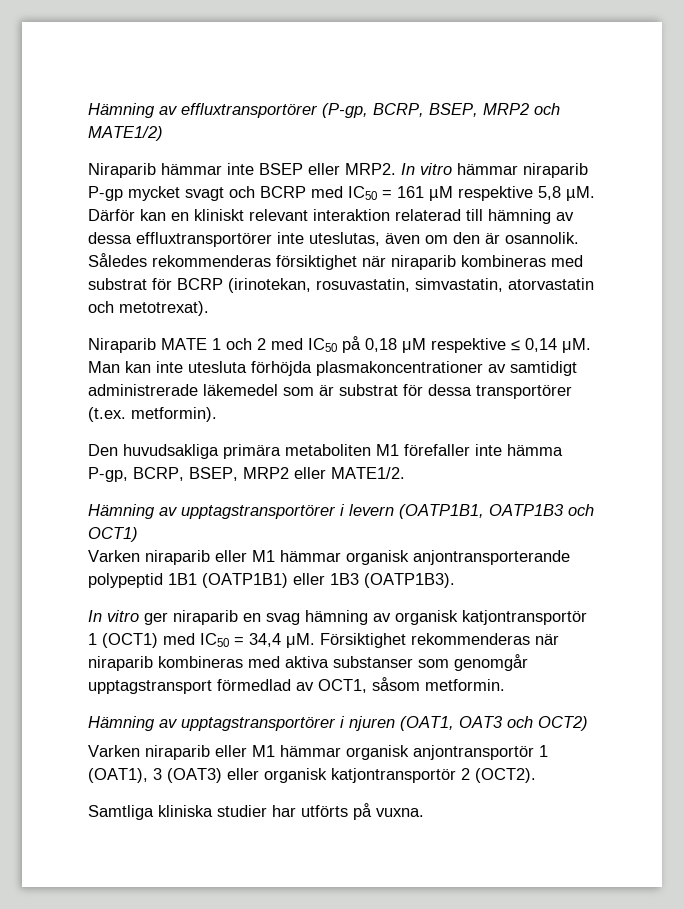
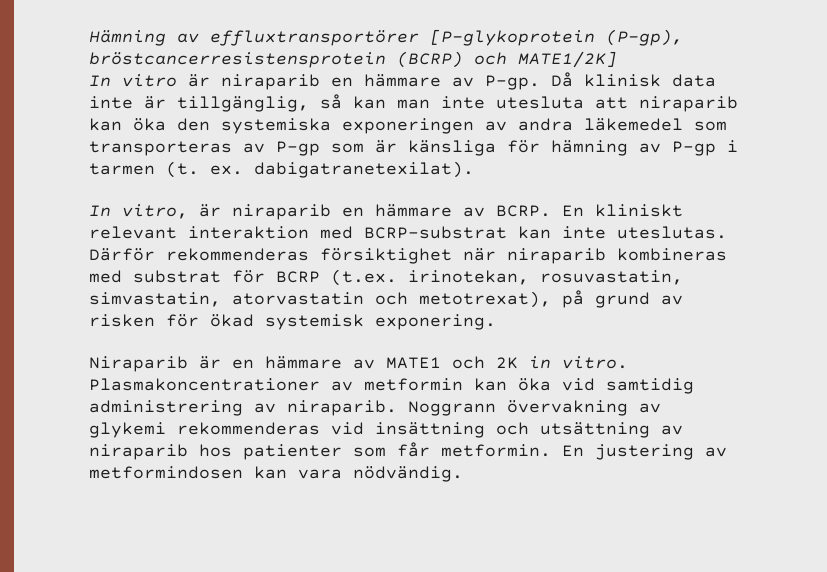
- Hämning av effluxtransportörer (P-gp, BCRP, BSEP, MRP2 och MATE1/2)
- Niraparib hämmar inte BSEP eller MRP2. In vitro hämmar niraparib P-gp mycket svagt och BCRP med IC50 = 161 µM respektive 5,8 µM. Därför kan en kliniskt relevant interaktion relaterad till hämning av dessa effluxtransportörer inte uteslutas, även om den är osannolik. Således rekommenderas försiktighet när niraparib kombineras med substrat för BCRP (irinotekan, rosuvastatin, simvastatin, atorvastatin och metotrexat).
- Niraparib MATE 1 och 2 med IC50 på 0,18 μM respektive ≤ 0,14 μM. Man kan inte utesluta förhöjda plasmakoncentrationer av samtidigt administrerade läkemedel som är substrat för dessa transportörer (t.ex. metformin).
- Den huvudsakliga primära metaboliten M1 förefaller inte hämma P-gp, BCRP, BSEP, MRP2 eller MATE1/2.
- Hämning av upptagstransportörer i levern (OATP1B1, OATP1B3 och OCT1)
- Varken niraparib eller M1 hämmar organisk anjontransporterande polypeptid 1B1 (OATP1B1) eller 1B3 (OATP1B3).
- In vitro ger niraparib en svag hämning av organisk katjontransportör 1 (OCT1) med IC50 = 34,4 μM. Försiktighet rekommenderas när niraparib kombineras med aktiva substanser som genomgår upptagstransport förmedlad av OCT1, såsom metformin.
- Hämning av upptagstransportörer i njuren (OAT1, OAT3 och OCT2)
- Varken niraparib eller M1 hämmar organisk anjontransportör 1 (OAT1), 3 (OAT3) eller organisk katjontransportör 2 (OCT2).
- Samtliga kliniska studier har utförts på vuxna.
+ Hämning av effluxtransportörer [P-glykoprotein (P-gp), bröstcancerresistensprotein (BCRP) och MATE1/2K]
+ In vitro är niraparib en hämmare av P-gp. Då klinisk data inte är tillgänglig, så kan man inte utesluta att niraparib kan öka den systemiska exponeringen av andra läkemedel som transporteras av P-gp som är känsliga för hämning av P-gp i tarmen (t. ex. dabigatranetexilat).
+ In vitro, är niraparib en hämmare av BCRP. En kliniskt relevant interaktion med BCRP-substrat kan inte uteslutas. Därför rekommenderas försiktighet när niraparib kombineras med substrat för BCRP (t.ex. irinotekan, rosuvastatin, simvastatin, atorvastatin och metotrexat), på grund av risken för ökad systemisk exponering.
+ Niraparib är en hämmare av MATE1 och 2K in vitro. Plasmakoncentrationer av metformin kan öka vid samtidig administrering av niraparib. Noggrann övervakning av glykemi rekommenderas vid insättning och utsättning av niraparib hos patienter som får metformin. En justering av metformindosen kan vara nödvändig.

